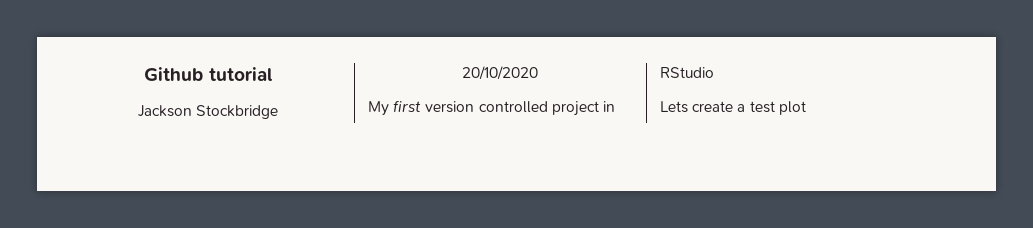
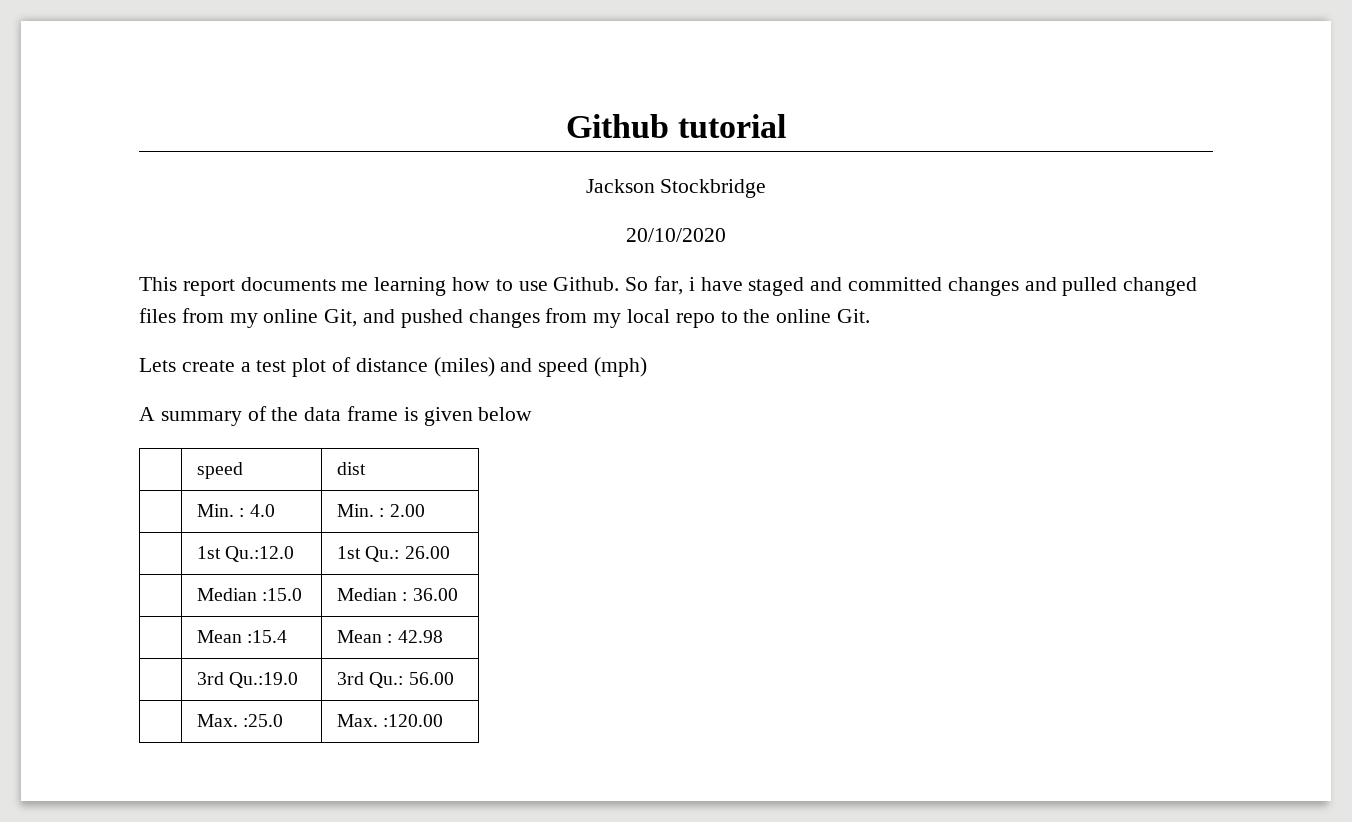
- My first version controlled project in RStudio
+ This report documents me learning how to use Github. So far, i have staged and committed changes and pulled changed files from my online Git, and pushed changes from my local repo to the online Git.
- Lets create a test plot
+ Lets create a test plot of distance (miles) and speed (mph)
+ A summary of the data frame is given below
+ | speed | dist
+ | Min. : 4.0 | Min. : 2.00
+ | 1st Qu.:12.0 | 1st Qu.: 26.00
+ | Median :15.0 | Median : 36.00
+ | Mean :15.4 | Mean : 42.98
+ | 3rd Qu.:19.0 | 3rd Qu.: 56.00
+ | Max. :25.0 | Max. :120.00

